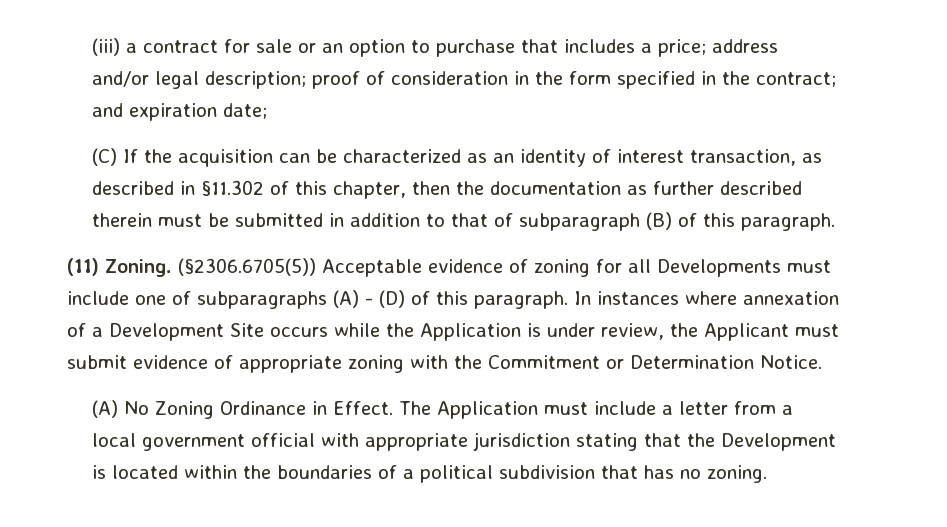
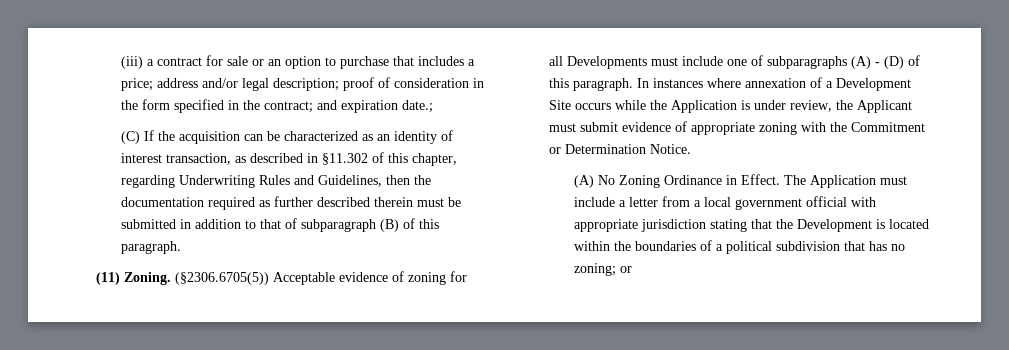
- (iii) a contract for sale or an option to purchase that includes a price; address and/or legal description; proof of consideration in the form specified in the contract; and expiration date;
+ (iii) a contract for sale or an option to purchase that includes a price; address and/or legal description; proof of consideration in the form specified in the contract; and expiration date.;
- (C) If the acquisition can be characterized as an identity of interest transaction, as described in §11.302 of this chapter, then the documentation as further described therein must be submitted in addition to that of subparagraph (B) of this paragraph.
+ (C) If the acquisition can be characterized as an identity of interest transaction, as described in §11.302 of this chapter, regarding Underwriting Rules and Guidelines, then the documentation required as further described therein must be submitted in addition to that of subparagraph (B) of this paragraph.
- The Application must include a letter from a local government official with appropriate jurisdiction stating that the Development is located within the boundaries of a political subdivision that has no zoning.
+ The Application must include a letter from a local government official with appropriate jurisdiction stating that the Development is located within the boundaries of a political subdivision that has no zoning; or

